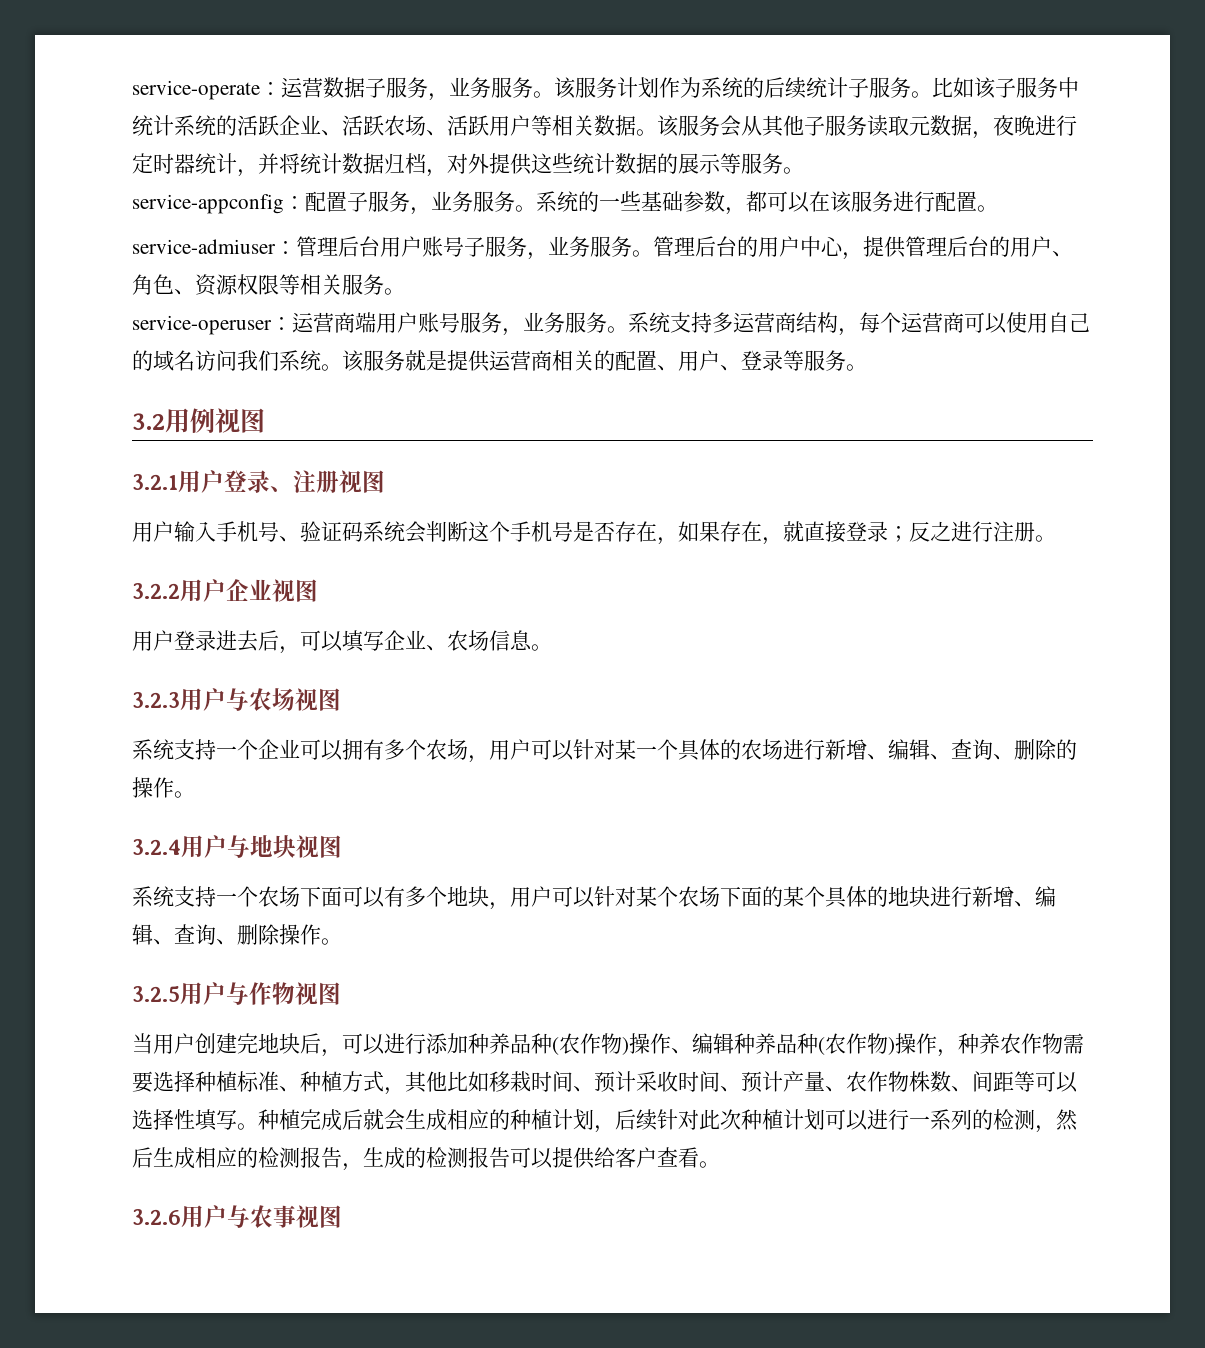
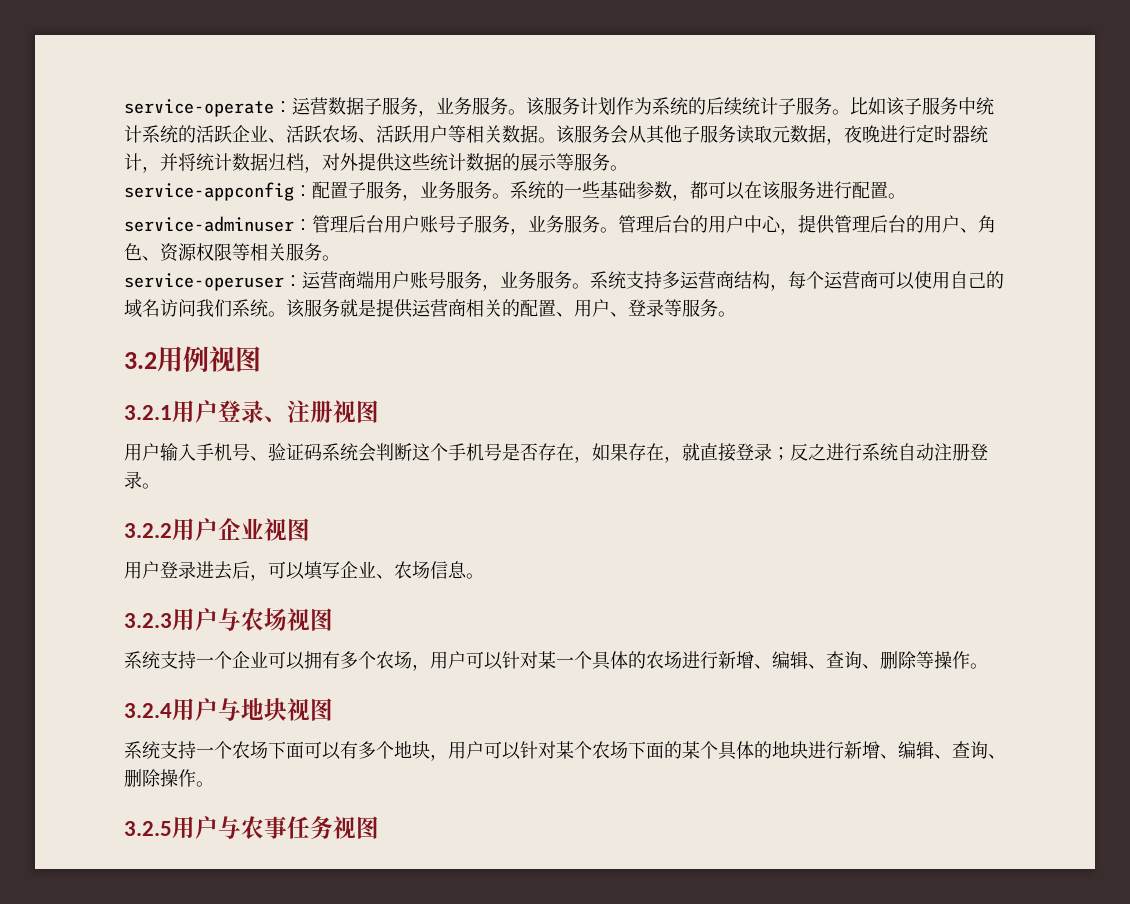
- service-admiuser：管理后台用户账号子服务，业务服务。
+ service-adminuser：管理后台用户账号子服务，业务服务。
- 用户输入手机号、验证码系统会判断这个手机号是否存在，如果存在，就直接登录；反之进行注册。
+ 用户输入手机号、验证码系统会判断这个手机号是否存在，如果存在，就直接登录；反之进行系统自动注册登录。
- 系统支持一个企业可以拥有多个农场，用户可以针对某一个具体的农场进行新增、编辑、查询、删除的操作。
+ 系统支持一个企业可以拥有多个农场，用户可以针对某一个具体的农场进行新增、编辑、查询、删除等操作。
- 3.2.5用户与作物视图
- 当用户创建完地块后，可以进行添加种养品种(农作物)操作、编辑种养品种(农作物)操作，种养农作物需要选择种植标准、种植方式，其他比如移栽时间、预计采收时间、预计产量、农作物株数、间距等可以选择性填写。种植完成后就会生成相应的种植计划，后续针对此次种植计划可以进行一系列的检测，然后生成相应的检测报告，生成的检测报告可以提供给客户查看。
- 3.2.6用户与农事视图
+ 3.2.5用户与农事任务视图

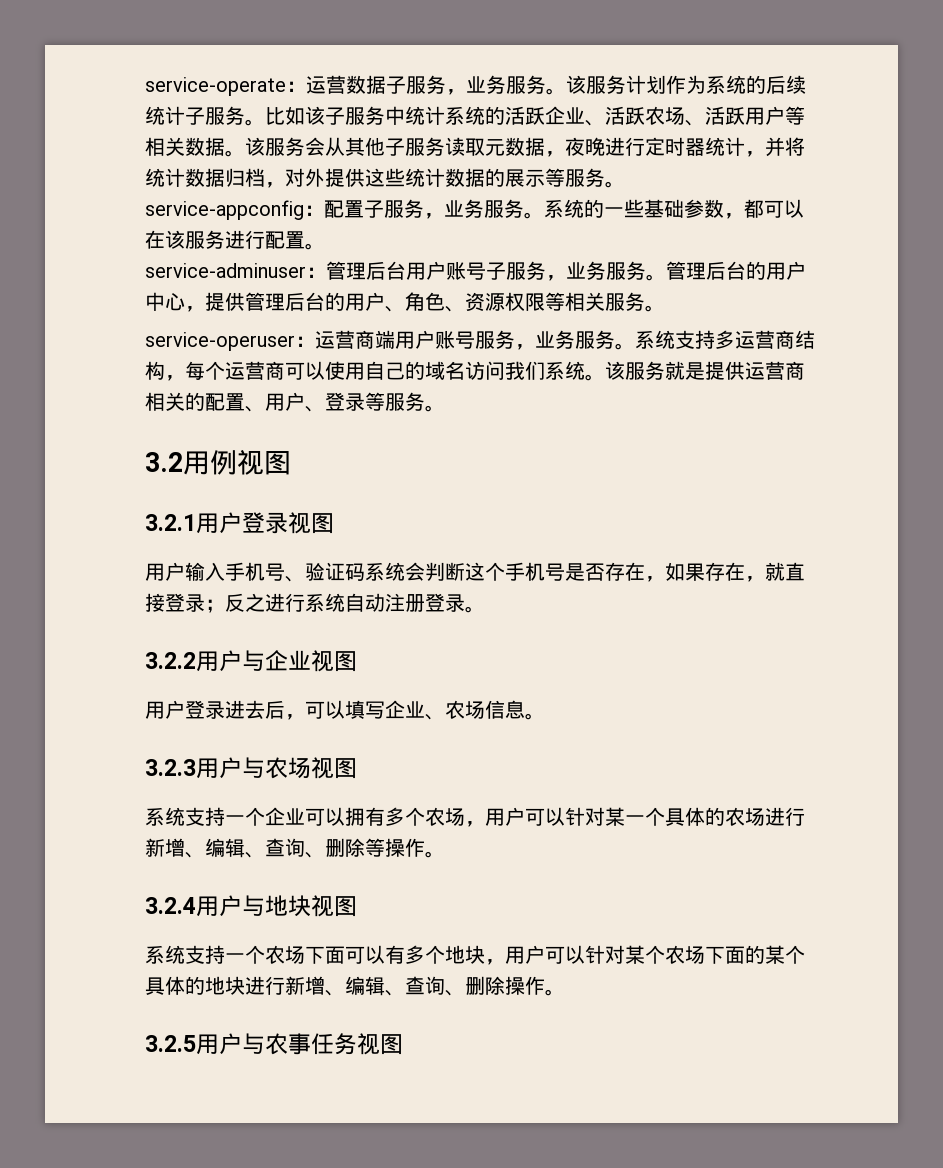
- 3.2.1用户登录、注册视图
+ 3.2.1用户登录视图
- 3.2.2用户企业视图
+ 3.2.2用户与企业视图

